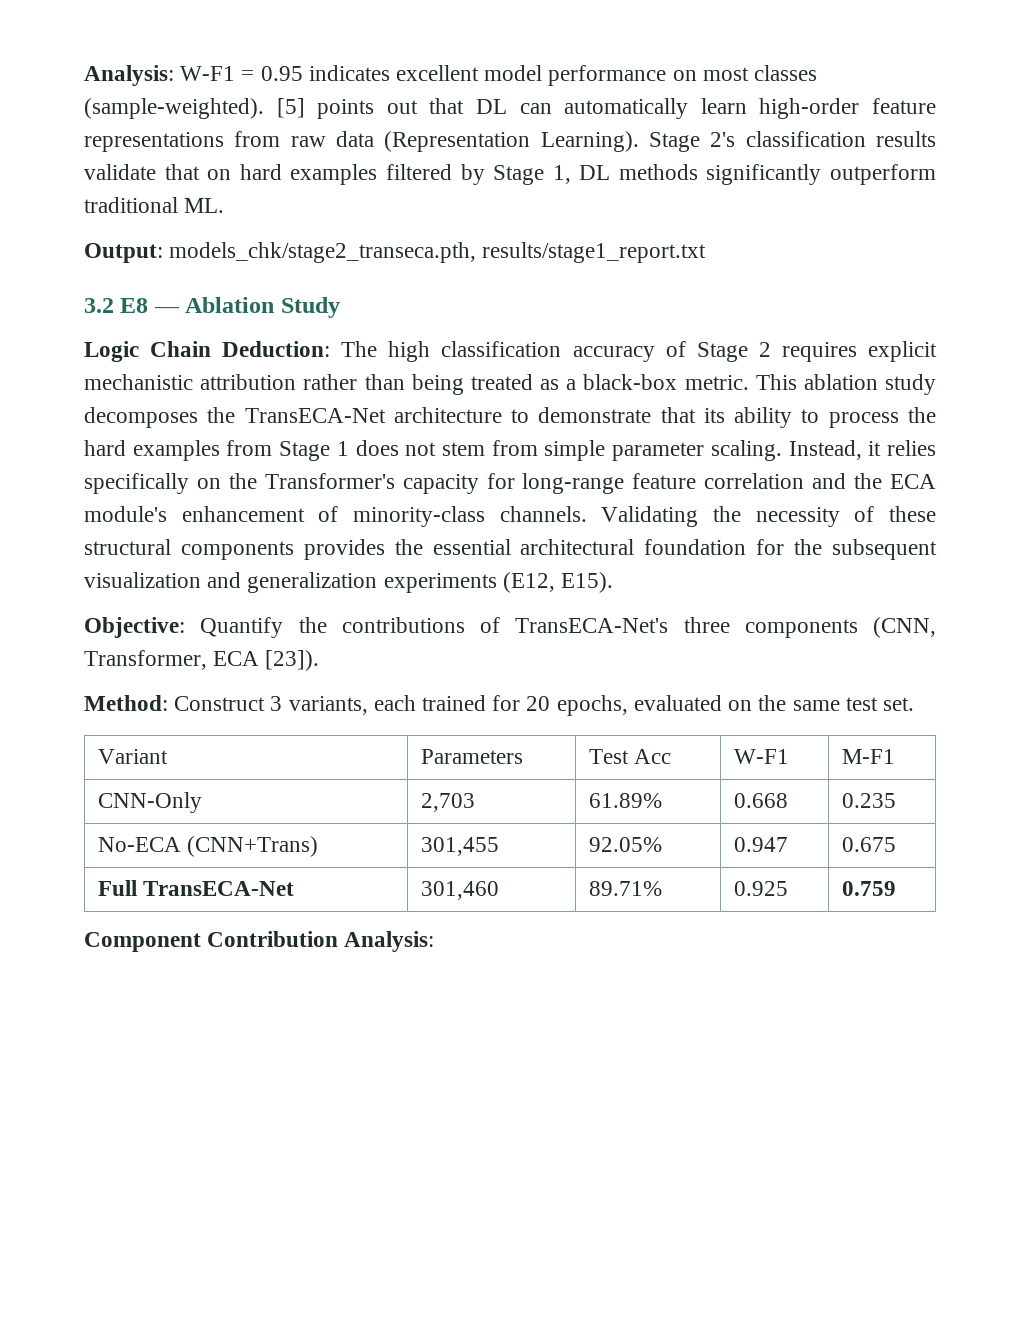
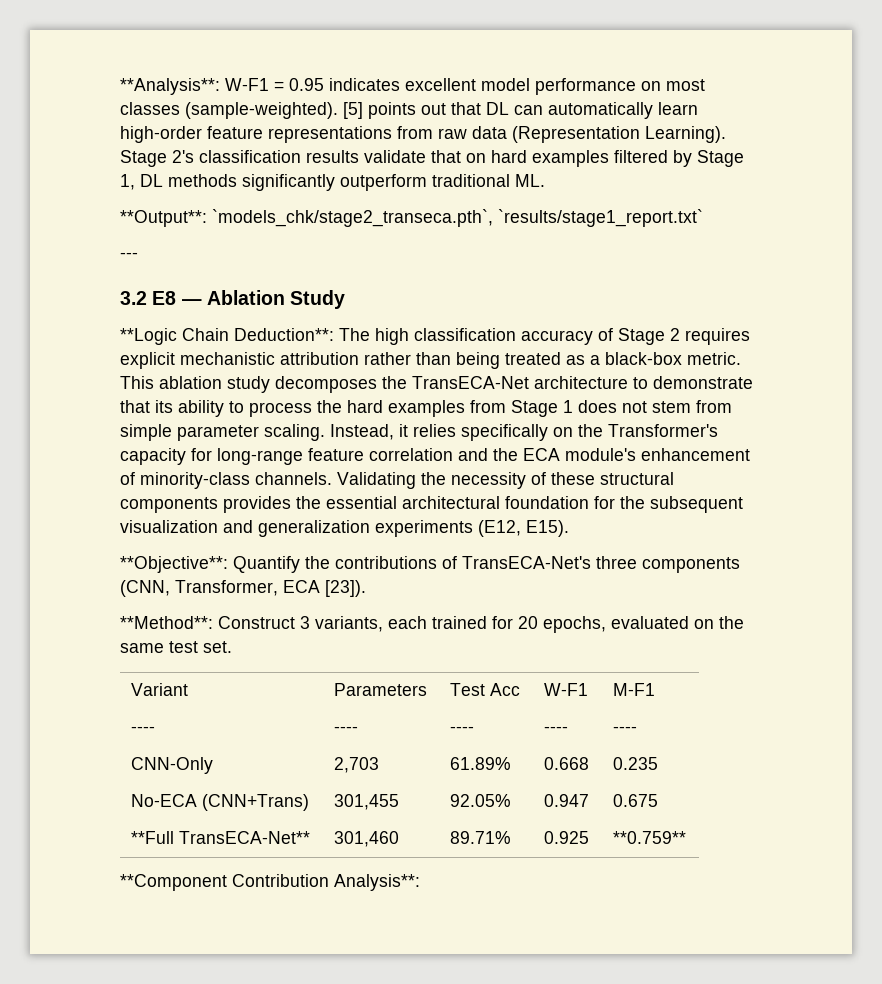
- Analysis: W-F1 = 0.95 indicates excellent model performance on most classes (sample-weighted).
+ **Analysis**: W-F1 = 0.95 indicates excellent model performance on most classes (sample-weighted).
- Output: models_chk/stage2_transeca.pth, results/stage1_report.txt
+ **Output**: `models_chk/stage2_transeca.pth`, `results/stage1_report.txt`
+ ---
- Logic Chain Deduction: The high classification accuracy of Stage 2 requires explicit mechanistic attribution rather than being treated as a black-box metric.
+ **Logic Chain Deduction**: The high classification accuracy of Stage 2 requires explicit mechanistic attribution rather than being treated as a black-box metric.
- Objective: Quantify the contributions of TransECA-Net's three components (CNN, Transformer, ECA [23]).
+ **Objective**: Quantify the contributions of TransECA-Net's three components (CNN, Transformer, ECA [23]).
- Method: Construct 3 variants, each trained for 20 epochs, evaluated on the same test set.
+ **Method**: Construct 3 variants, each trained for 20 epochs, evaluated on the same test set.
+ ---- | ---- | ---- | ---- | ----
- Full TransECA-Net | 301,460 | 89.71% | 0.925 | 0.759
- Component Contribution Analysis:
+ **Full TransECA-Net** | 301,460 | 89.71% | 0.925 | **0.759**
+ **Component Contribution Analysis**:

